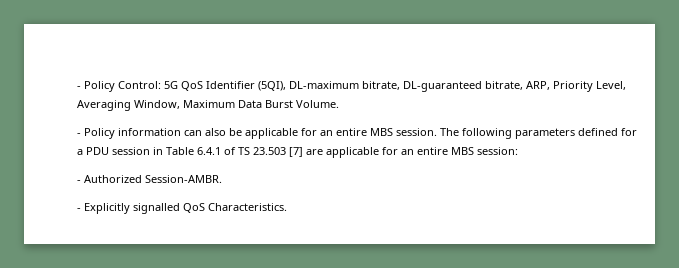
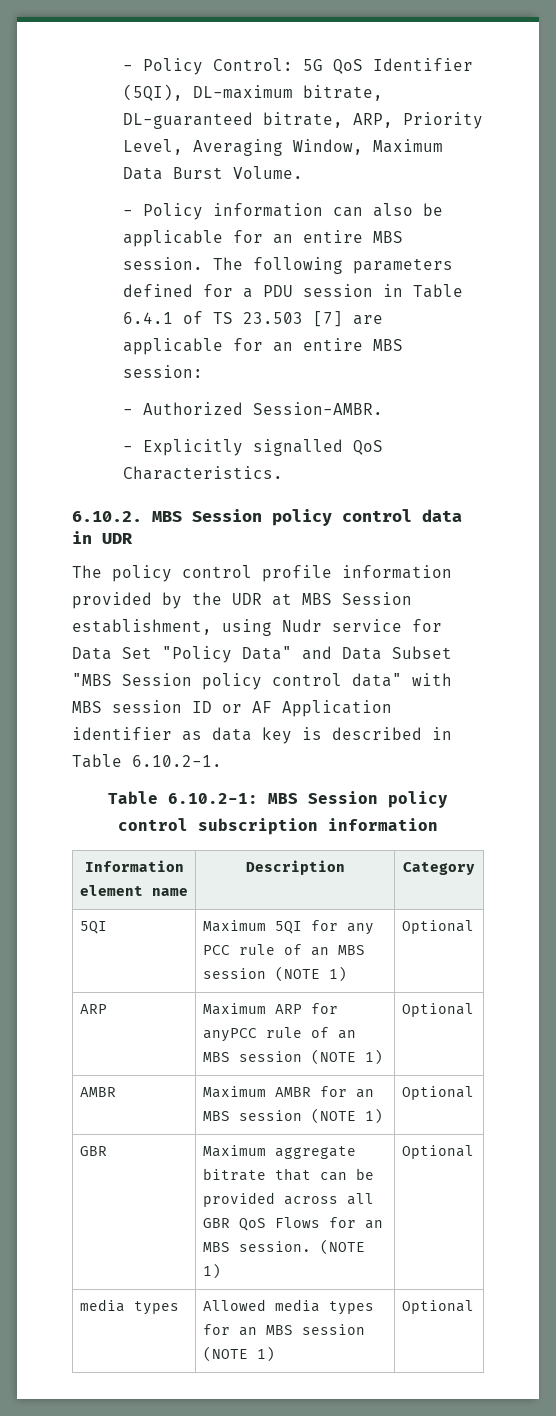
+ 6.10.2. MBS Session policy control data in UDR
+ The policy control profile information provided by the UDR at MBS Session establishment, using Nudr service for Data Set "Policy Data" and Data Subset "MBS Session policy control data" with MBS session ID or AF Application identifier as data key is described in Table 6.10.2-1.
+ Table 6.10.2-1: MBS Session policy control subscription information
+ Information element name | Description | Category
+ 5QI | Maximum 5QI for any PCC rule of an MBS session (NOTE 1) | Optional
+ ARP | Maximum ARP for anyPCC rule of an MBS session (NOTE 1) | Optional
+ AMBR | Maximum AMBR for an MBS session (NOTE 1) | Optional
+ GBR | Maximum aggregate bitrate that can be provided across all GBR QoS Flows for an MBS session. (NOTE 1) | Optional
+ media types | Allowed media types for an MBS session (NOTE 1) | Optional

